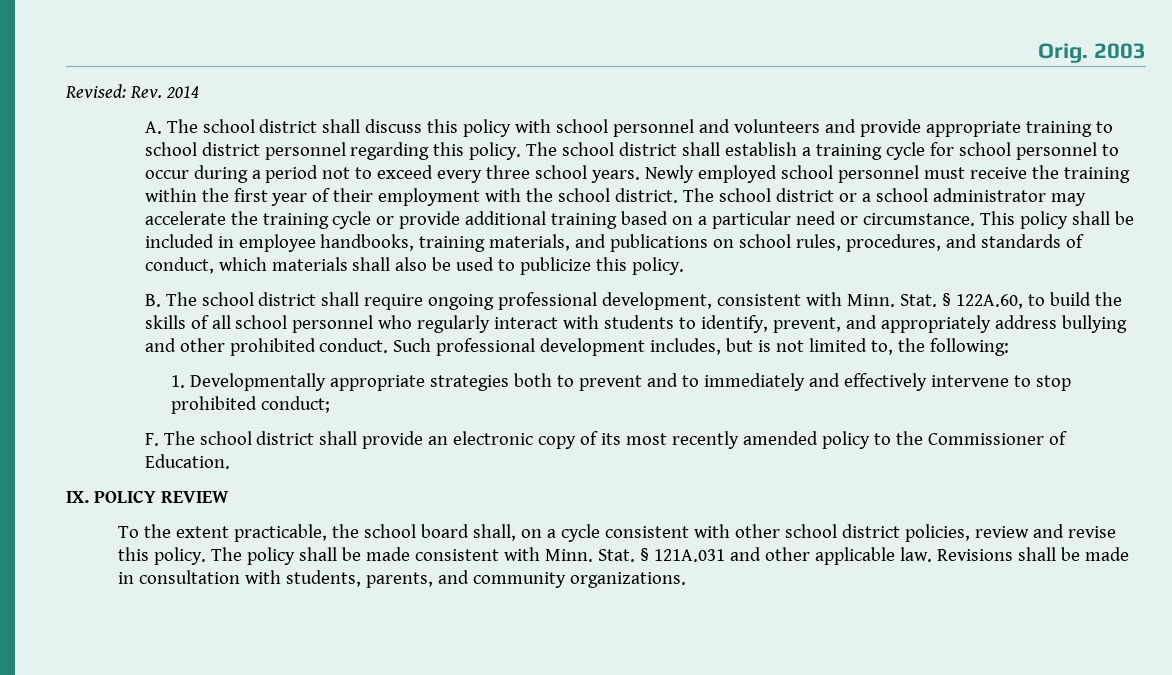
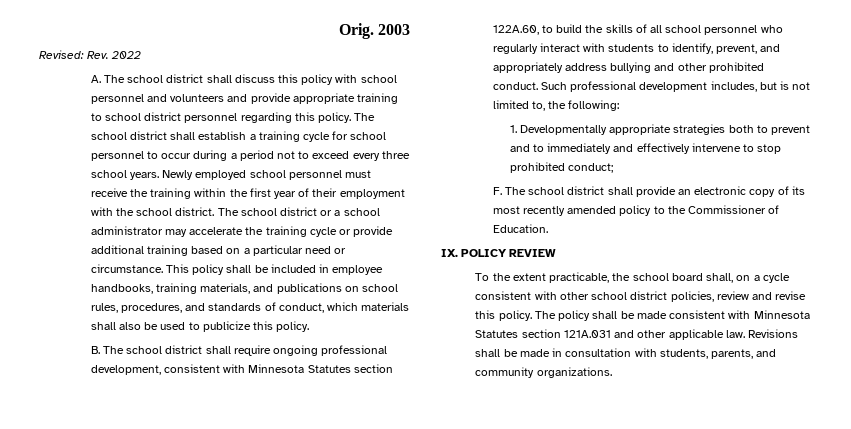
- Revised: Rev. 2014
+ Revised: Rev. 2022
- B. The school district shall require ongoing professional development, consistent with Minn. Stat. § 122A.60, to build the skills of all school personnel who regularly interact with students to identify, prevent, and appropriately address bullying and other prohibited conduct.
+ B. The school district shall require ongoing professional development, consistent with Minnesota Statutes section 122A.60, to build the skills of all school personnel who regularly interact with students to identify, prevent, and appropriately address bullying and other prohibited conduct.
- The policy shall be made consistent with Minn. Stat. § 121A.031 and other applicable law.
+ The policy shall be made consistent with Minnesota Statutes section 121A.031 and other applicable law.

